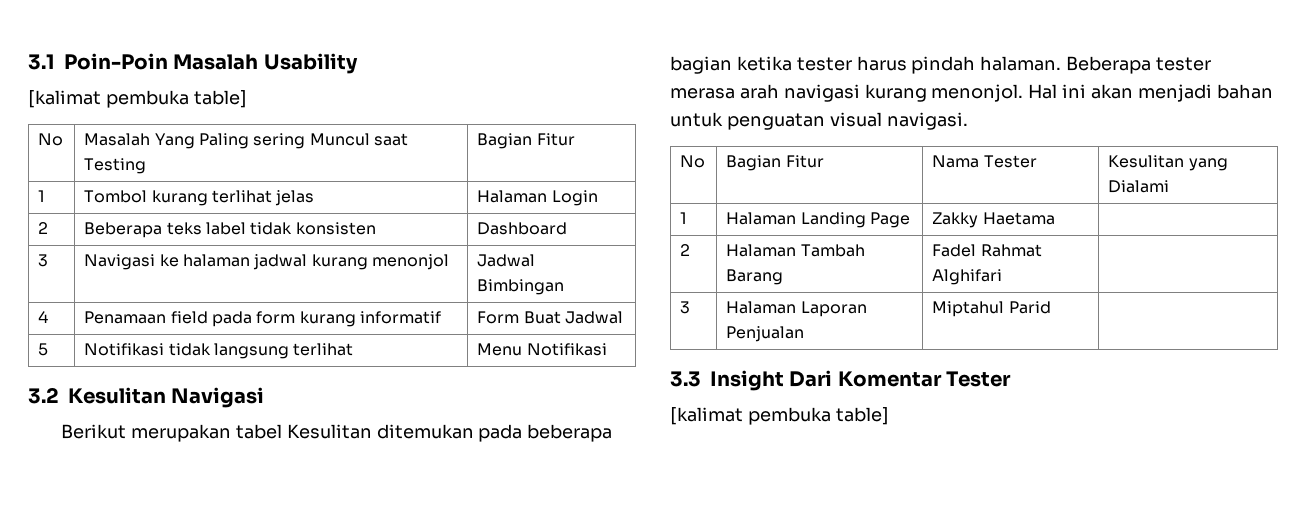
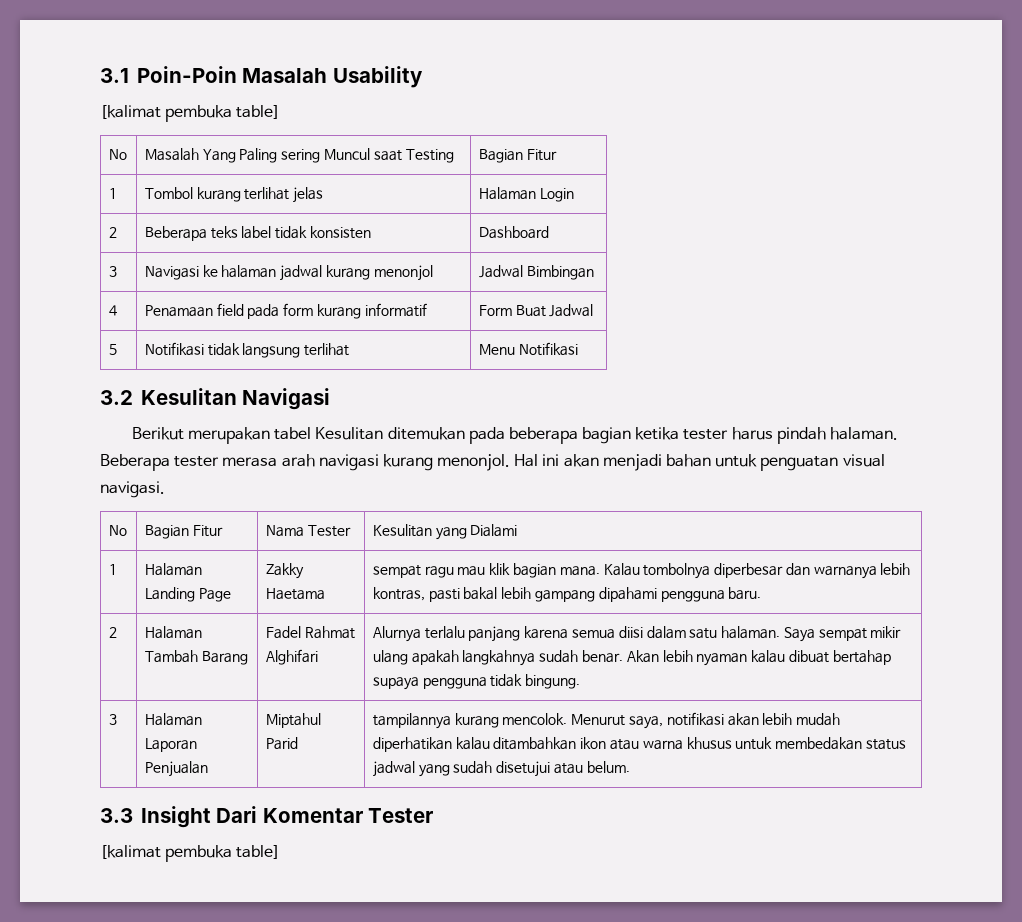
- 1 | Halaman Landing Page | Zakky Haetama |
+ 1 | Halaman Landing Page | Zakky Haetama | sempat ragu mau klik bagian mana. Kalau tombolnya diperbesar dan warnanya lebih kontras, pasti bakal lebih gampang dipahami pengguna baru.
- 2 | Halaman Tambah Barang | Fadel Rahmat Alghifari |
+ 2 | Halaman Tambah Barang | Fadel Rahmat Alghifari | Alurnya terlalu panjang karena semua diisi dalam satu halaman. Saya sempat mikir ulang apakah langkahnya sudah benar. Akan lebih nyaman kalau dibuat bertahap supaya pengguna tidak bingung.
- 3 | Halaman Laporan Penjualan | Miptahul Parid |
+ 3 | Halaman Laporan Penjualan | Miptahul Parid | tampilannya kurang mencolok. Menurut saya, notifikasi akan lebih mudah diperhatikan kalau ditambahkan ikon atau warna khusus untuk membedakan status jadwal yang sudah disetujui atau belum.

